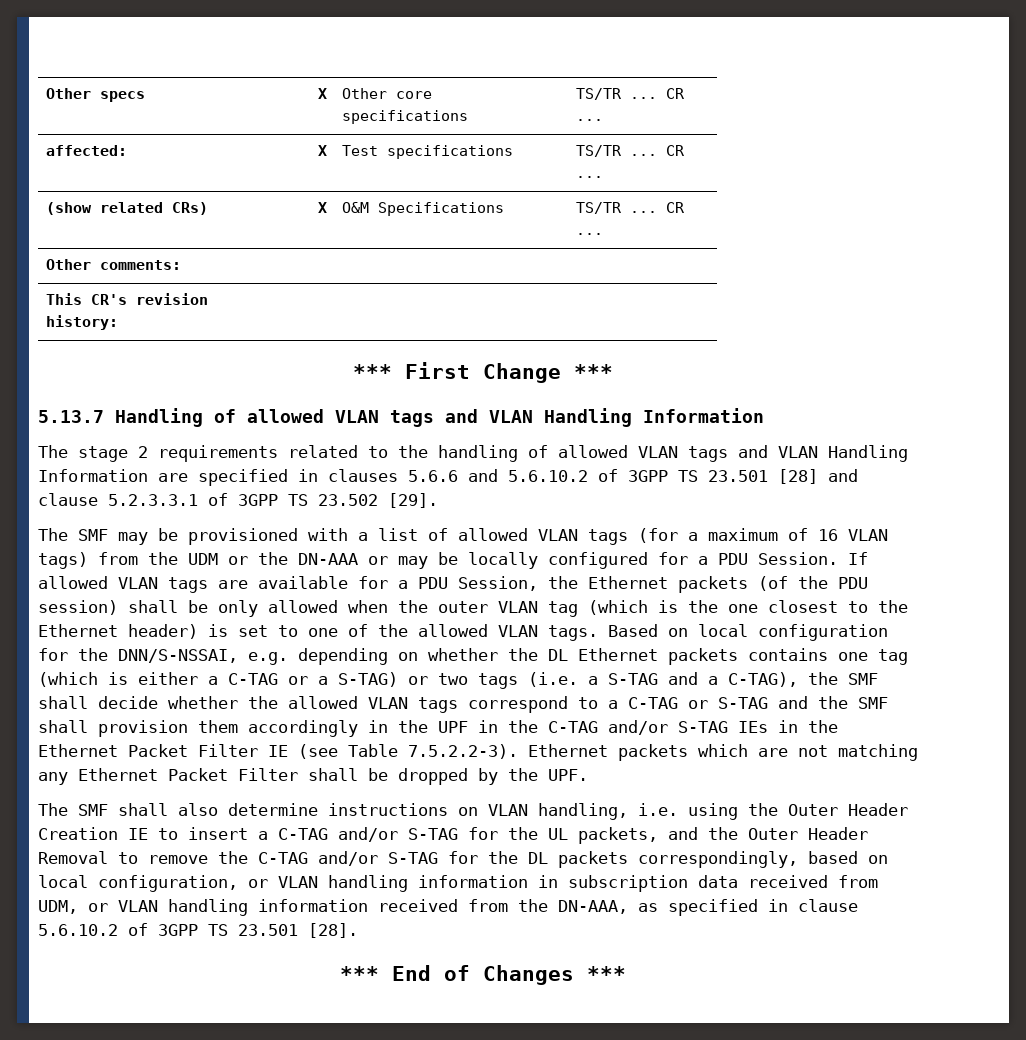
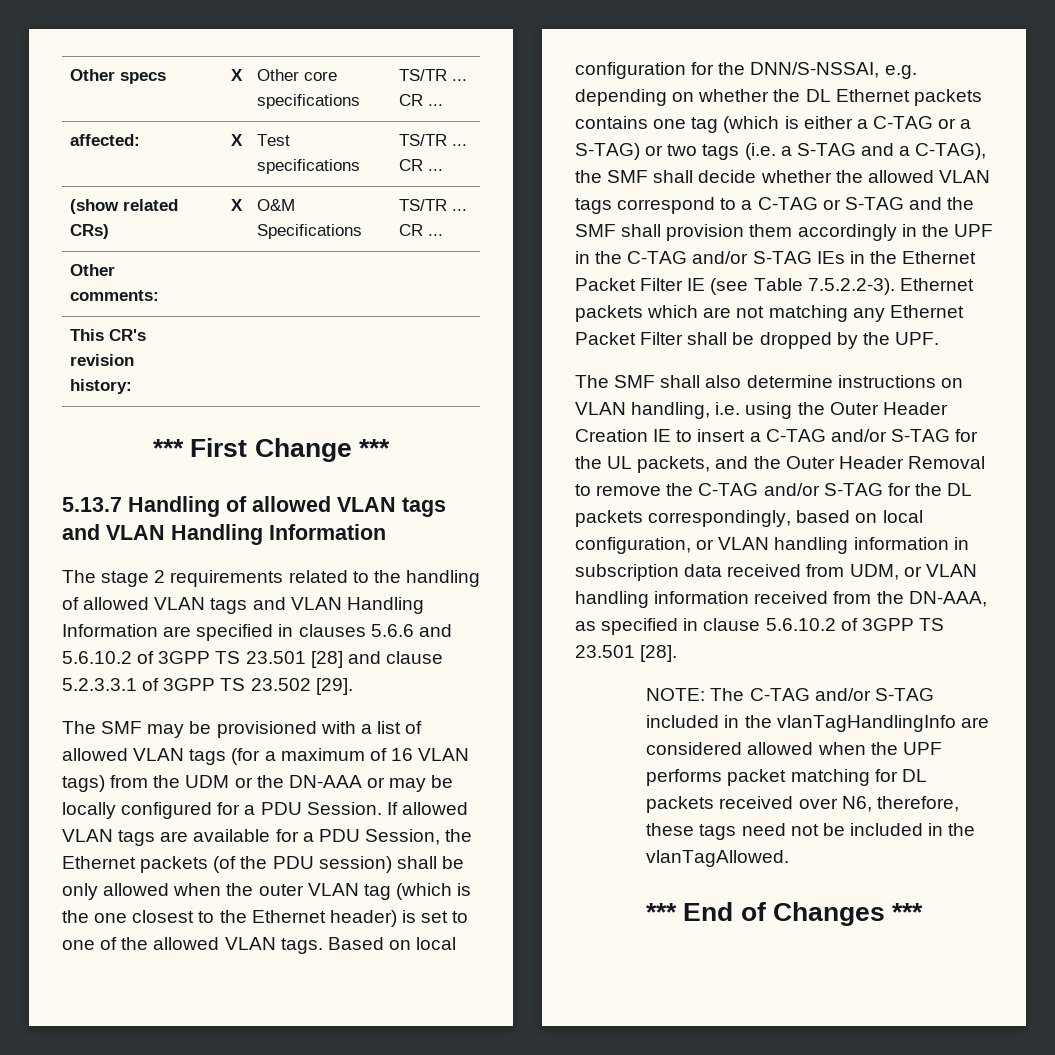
+ NOTE: The C-TAG and/or S-TAG included in the vlanTagHandlingInfo are considered allowed when the UPF performs packet matching for DL packets received over N6, therefore, these tags need not be included in the vlanTagAllowed.

